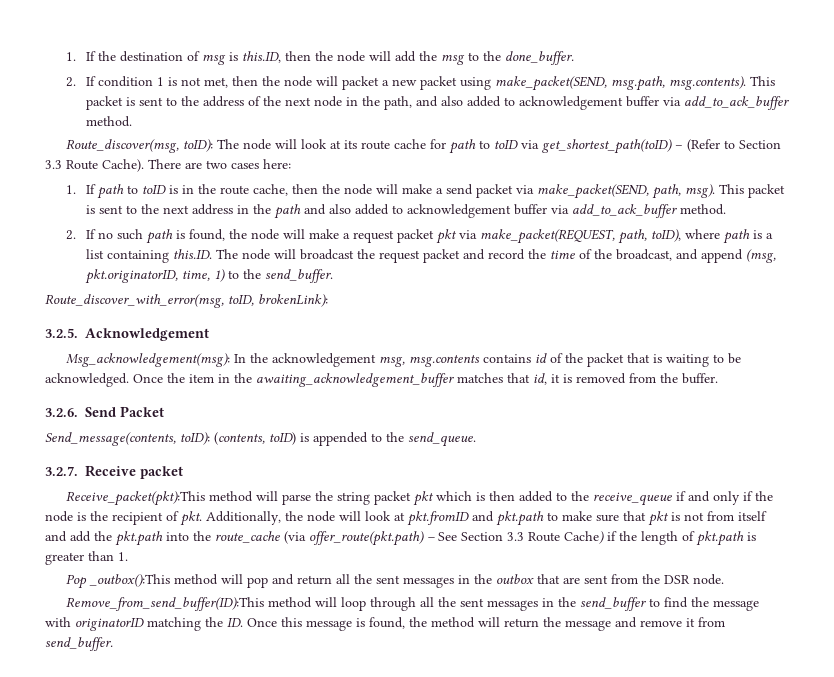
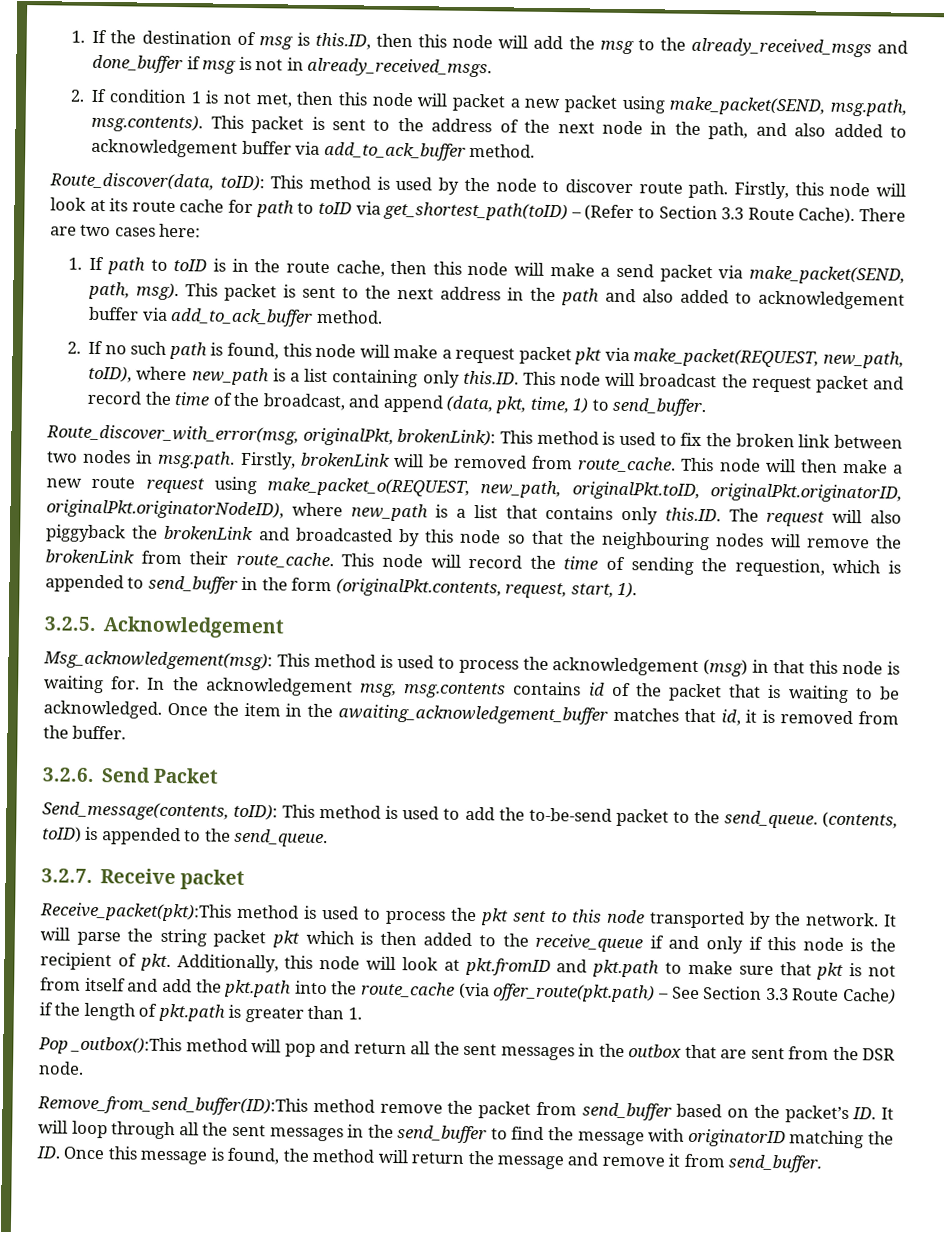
- 1. If the destination of msg is this.ID, then the node will add the msg to the done_buffer.
+ 1. If the destination of msg is this.ID, then this node will add the msg to the already_received_msgs and done_buffer if msg is not in already_received_msgs.
- 2. If condition 1 is not met, then the node will packet a new packet using make_packet(SEND, msg.path, msg.contents). This packet is sent to the address of the next node in the path, and also added to acknowledgement buffer via add_to_ack_buffer method.
+ 2. If condition 1 is not met, then this node will packet a new packet using make_packet(SEND, msg.path, msg.contents). This packet is sent to the address of the next node in the path, and also added to acknowledgement buffer via add_to_ack_buffer method.
- Route_discover(msg, toID): The node will look at its route cache for path to toID via get_shortest_path(toID) – (Refer to Section 3.3 Route Cache).
+ Route_discover(data, toID): This method is used by the node to discover route path. Firstly, this node will look at its route cache for path to toID via get_shortest_path(toID) – (Refer to Section 3.3 Route Cache).
- 1. If path to toID is in the route cache, then the node will make a send packet via make_packet(SEND, path, msg).
+ 1. If path to toID is in the route cache, then this node will make a send packet via make_packet(SEND, path, msg).
- 2. If no such path is found, the node will make a request packet pkt via make_packet(REQUEST, path, toID), where path is a list containing this.ID. The node will broadcast the request packet and record the time of the broadcast, and append (msg, pkt.originatorID, time, 1) to the send_buffer.
+ 2. If no such path is found, this node will make a request packet pkt via make_packet(REQUEST, new_path, toID), where new_path is a list containing only this.ID. This node will broadcast the request packet and record the time of the broadcast, and append (data, pkt, time, 1) to send_buffer.
- Route_discover_with_error(msg, toID, brokenLink):
+ Route_discover_with_error(msg, originalPkt, brokenLink): This method is used to fix the broken link between two nodes in msg.path. Firstly, brokenLink will be removed from route_cache. This node will then make a new route request using make_packet_o(REQUEST, new_path, originalPkt.toID, originalPkt.originatorID, originalPkt.originatorNodeID), where new_path is a list that contains only this.ID. The request will also piggyback the brokenLink and broadcasted by this node so that the neighbouring nodes will remove the brokenLink from their route_cache. This node will record the time of sending the requestion, which is appended to send_buffer in the form (originalPkt.contents, request, start, 1).
  3.2.5. Acknowledgement
- Msg_acknowledgement(msg): In the acknowledgement msg, msg.contents contains id of the packet that is waiting to be acknowledged.
+ Msg_acknowledgement(msg): This method is used to process the acknowledgement (msg) in that this node is waiting for. In the acknowledgement msg, msg.contents contains id of the packet that is waiting to be acknowledged.
- Send_message(contents, toID): (contents, toID) is appended to the send_queue.
+ Send_message(contents, toID): This method is used to add the to-be-send packet to the send_queue. (contents, toID) is appended to the send_queue.
- Receive_packet(pkt):This method will parse the string packet pkt which is then added to the receive_queue if and only if the node is the recipient of pkt. Additionally, the node will look at pkt.fromID and pkt.path to make sure that pkt is not from itself and add the pkt.path into the route_cache (via offer_route(pkt.path) – See Section 3.3 Route Cache) if the length of pkt.path is greater than 1.
+ Receive_packet(pkt):This method is used to process the pkt sent to this node transported by the network. It will parse the string packet pkt which is then added to the receive_queue if and only if this node is the recipient of pkt. Additionally, this node will look at pkt.fromID and pkt.path to make sure that pkt is not from itself and add the pkt.path into the route_cache (via offer_route(pkt.path) – See Section 3.3 Route Cache) if the length of pkt.path is greater than 1.
- Remove_from_send_buffer(ID):This method will loop through all the sent messages in the send_buffer to find the message with originatorID matching the ID. Once this message is found, the method will return the message and remove it from send_buffer.
+ Remove_from_send_buffer(ID):This method remove the packet from send_buffer based on the packet’s ID. It will loop through all the sent messages in the send_buffer to find the message with originatorID matching the ID. Once this message is found, the method will return the message and remove it from send_buffer.

